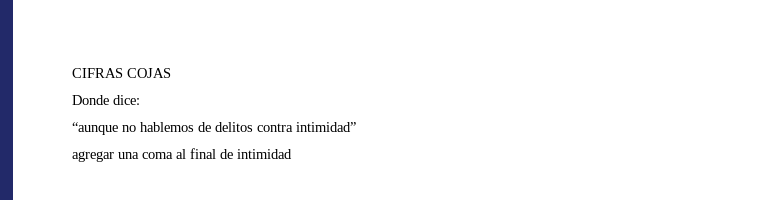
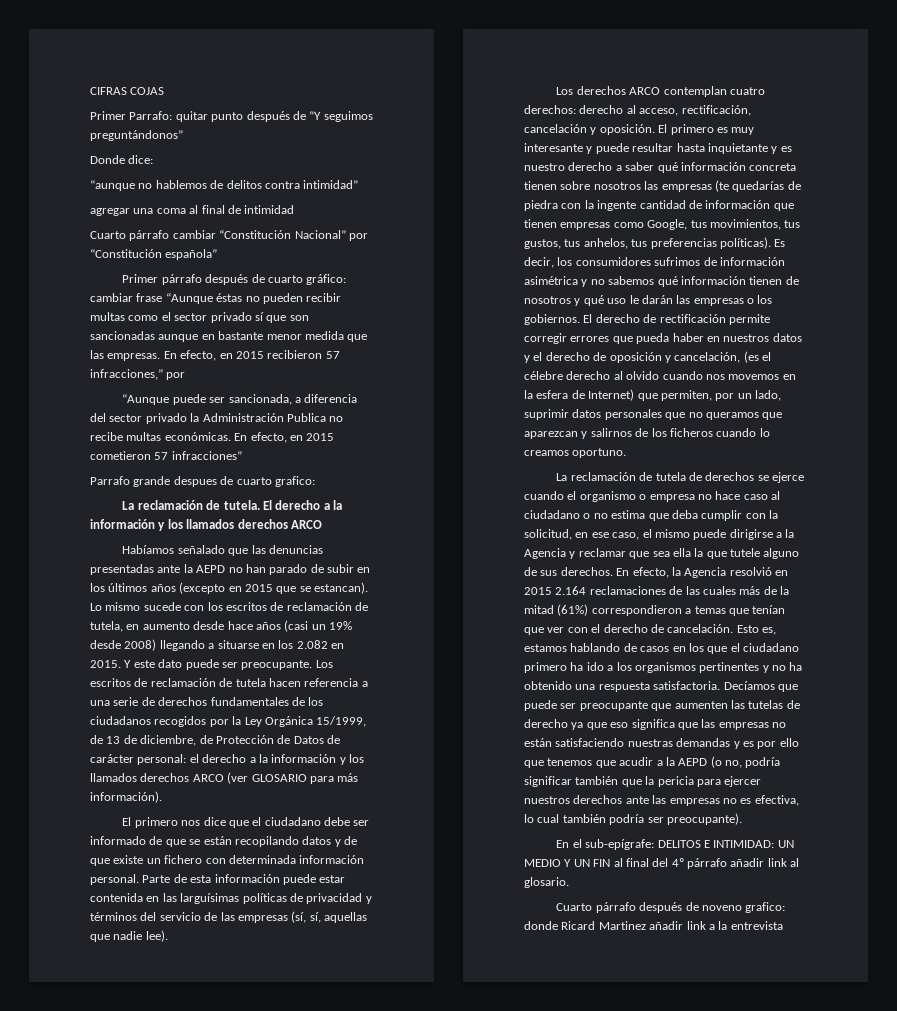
+ Primer Parrafo: quitar punto después de “Y seguimos preguntándonos”
+ Cuarto párrafo cambiar “Constitución Nacional” por “Constitución española”
+ Primer párrafo después de cuarto gráfico: cambiar frase “Aunque éstas no pueden recibir multas como el sector privado sí que son sancionadas aunque en bastante menor medida que las empresas. En efecto, en 2015 recibieron 57 infracciones,” por
+ “Aunque puede ser sancionada, a diferencia del sector privado la Administración Publica no recibe multas económicas. En efecto, en 2015 cometieron 57 infracciones”
+ Parrafo grande despues de cuarto grafico:
+ La reclamación de tutela. El derecho a la información y los llamados derechos ARCO
+ Habíamos señalado que las denuncias presentadas ante la AEPD no han parado de subir en los últimos años (excepto en 2015 que se estancan). Lo mismo sucede con los escritos de reclamación de tutela, en aumento desde hace años (casi un 19% desde 2008) llegando a situarse en los 2.082 en 2015. Y este dato puede ser preocupante. Los escritos de reclamación de tutela hacen referencia a una serie de derechos fundamentales de los ciudadanos recogidos por la Ley Orgánica 15/1999, de 13 de diciembre, de Protección de Datos de carácter personal: el derecho a la información y los llamados derechos ARCO (ver GLOSARIO para más información).
+ El primero nos dice que el ciudadano debe ser informado de que se están recopilando datos y de que existe un fichero con determinada información personal. Parte de esta información puede estar contenida en las larguísimas políticas de privacidad y términos del servicio de las empresas (sí, sí, aquellas que nadie lee).
+ Los derechos ARCO contemplan cuatro derechos: derecho al acceso, rectificación, cancelación y oposición. El primero es muy interesante y puede resultar hasta inquietante y es nuestro derecho a saber qué información concreta tienen sobre nosotros las empresas (te quedarías de piedra con la ingente cantidad de información que tienen empresas como Google, tus movimientos, tus gustos, tus anhelos, tus preferencias políticas). Es decir, los consumidores sufrimos de información asimétrica y no sabemos qué información tienen de nosotros y qué uso le darán las empresas o los gobiernos. El derecho de rectificación permite corregir errores que pueda haber en nuestros datos y el derecho de oposición y cancelación, (es el célebre derecho al olvido cuando nos movemos en la esfera de Internet) que permiten, por un lado, suprimir datos personales que no queramos que aparezcan y salirnos de los ficheros cuando lo creamos oportuno.
+ La reclamación de tutela de derechos se ejerce cuando el organismo o empresa no hace caso al ciudadano o no estima que deba cumplir con la solicitud, en ese caso, el mismo puede dirigirse a la Agencia y reclamar que sea ella la que tutele alguno de sus derechos. En efecto, la Agencia resolvió en 2015 2.164 reclamaciones de las cuales más de la mitad (61%) correspondieron a temas que tenían que ver con el derecho de cancelación. Esto es, estamos hablando de casos en los que el ciudadano primero ha ido a los organismos pertinentes y no ha obtenido una respuesta satisfactoria. Decíamos que puede ser preocupante que aumenten las tutelas de derecho ya que eso significa que las empresas no están satisfaciendo nuestras demandas y es por ello que tenemos que acudir a la AEPD (o no, podría significar también que la pericia para ejercer nuestros derechos ante las empresas no es efectiva, lo cual también podría ser preocupante).
+ En el sub-epígrafe: DELITOS E INTIMIDAD: UN MEDIO Y UN FIN al final del 4º párrafo añadir link al glosario.
+ Cuarto párrafo después de noveno grafico: donde Ricard Martinez añadir link a la entrevista

